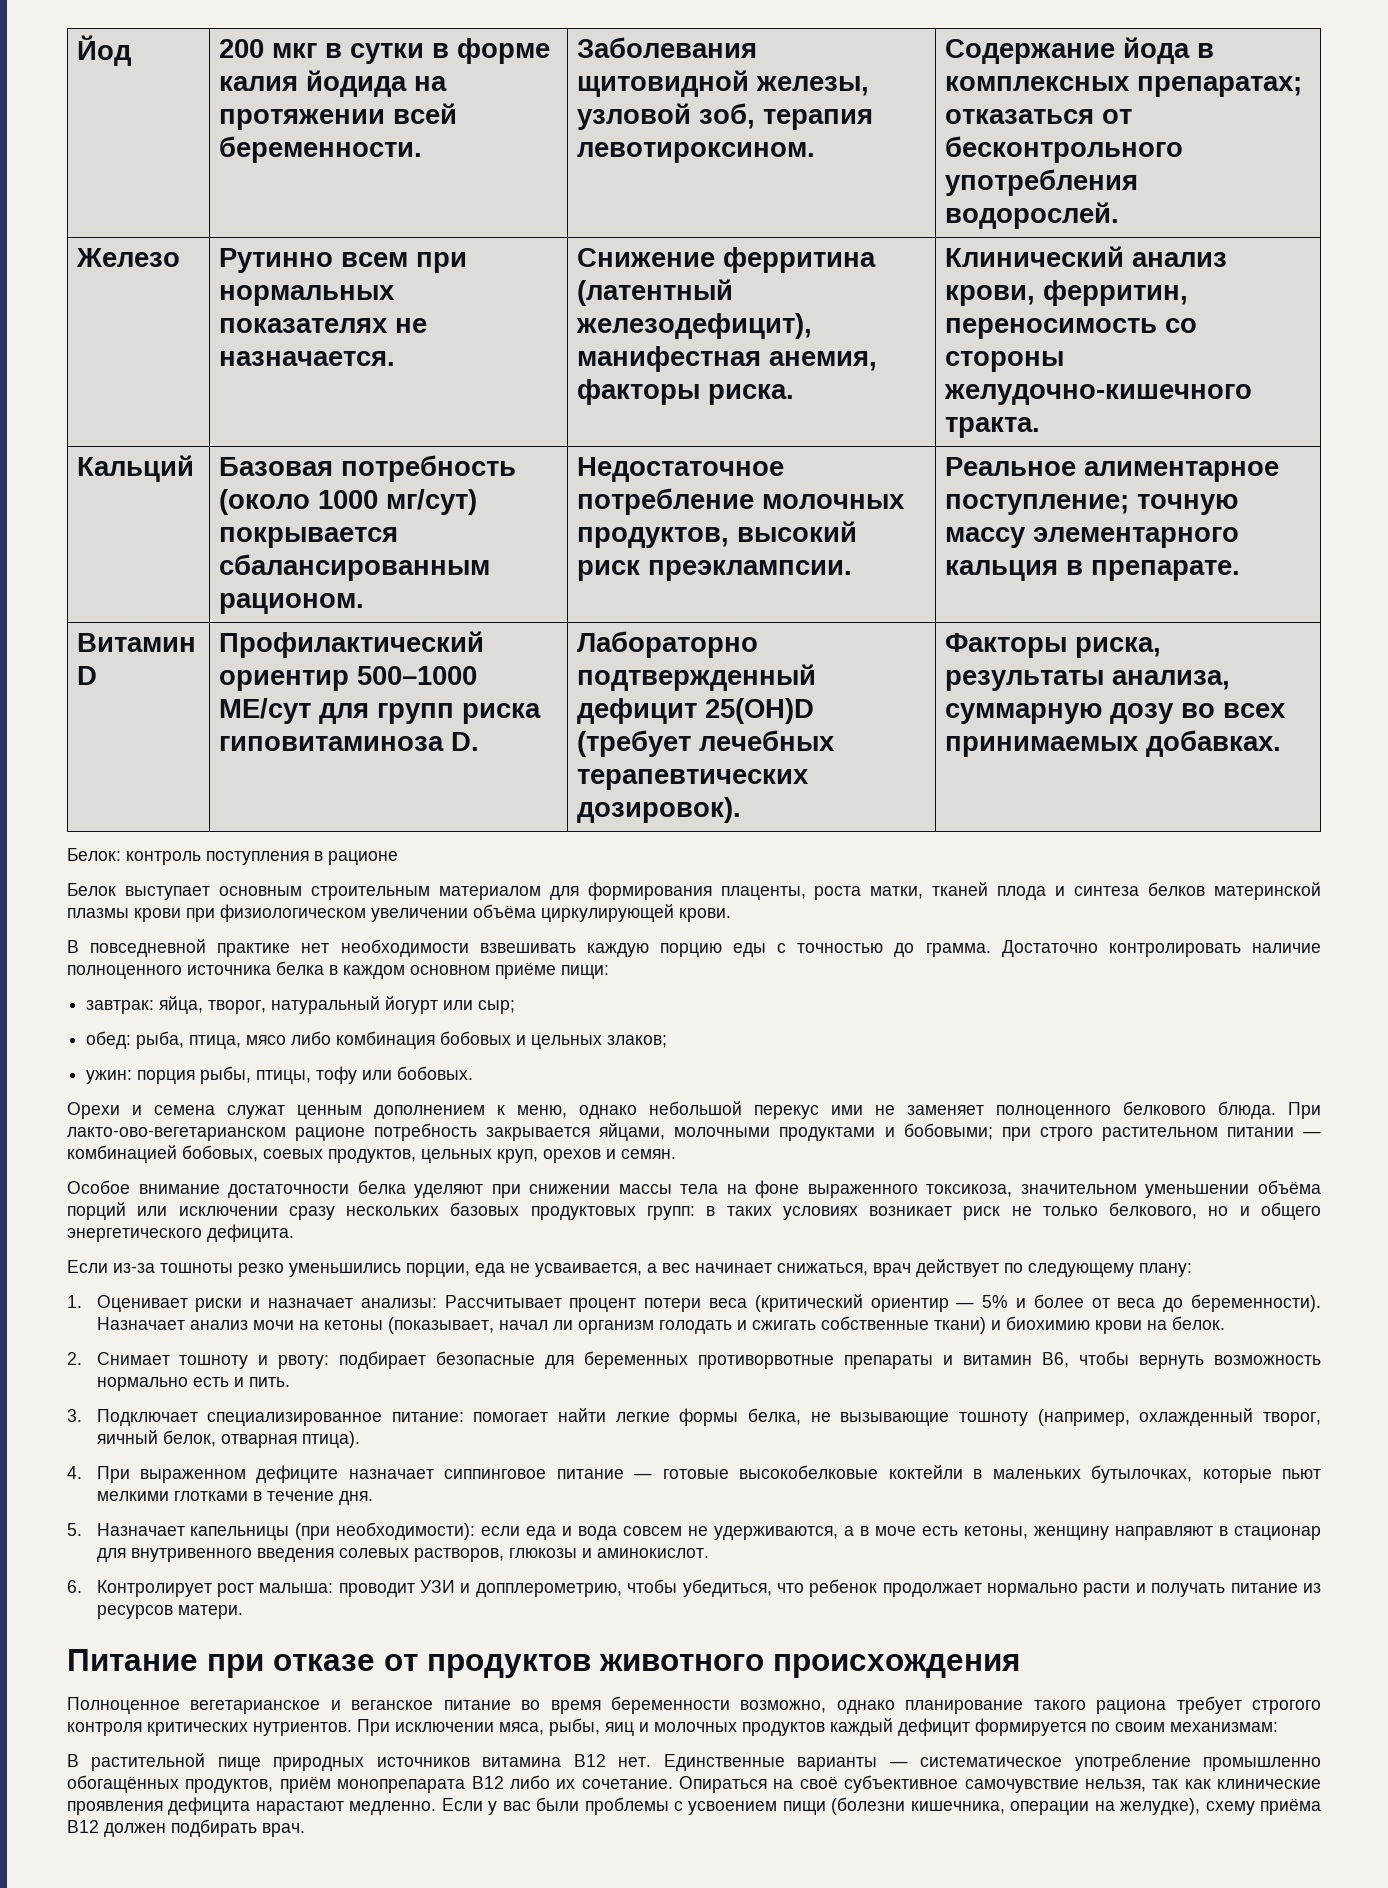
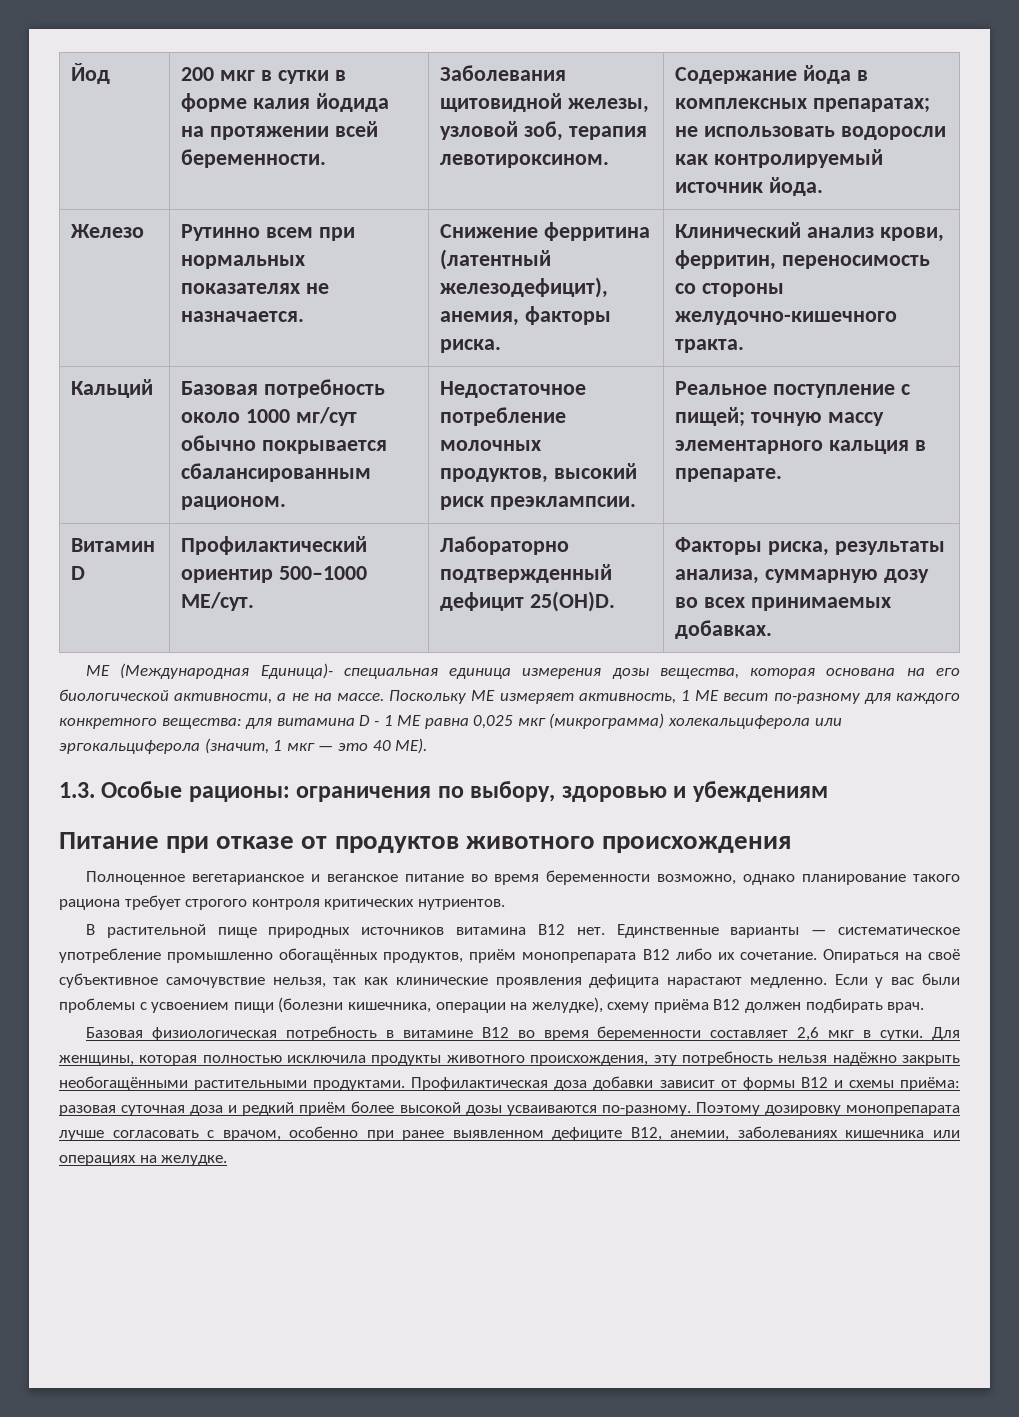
- Йод | 200 мкг в сутки в форме калия йодида на протяжении всей беременности. | Заболевания щитовидной железы, узловой зоб, терапия левотироксином. | Содержание йода в комплексных препаратах; отказаться от бесконтрольного употребления водорослей.
+ Йод | 200 мкг в сутки в форме калия йодида на протяжении всей беременности. | Заболевания щитовидной железы, узловой зоб, терапия левотироксином. | Содержание йода в комплексных препаратах; не использовать водоросли как контролируемый источник йода.
- Железо | Рутинно всем при нормальных показателях не назначается. | Снижение ферритина (латентный железодефицит), манифестная анемия, факторы риска. | Клинический анализ крови, ферритин, переносимость со стороны желудочно-кишечного тракта.
+ Железо | Рутинно всем при нормальных показателях не назначается. | Снижение ферритина (латентный железодефицит), анемия, факторы риска. | Клинический анализ крови, ферритин, переносимость со стороны желудочно-кишечного тракта.
- Кальций | Базовая потребность (около 1000 мг/сут) покрывается сбалансированным рационом. | Недостаточное потребление молочных продуктов, высокий риск преэклампсии. | Реальное алиментарное поступление; точную массу элементарного кальция в препарате.
+ Кальций | Базовая потребность около 1000 мг/сут обычно покрывается сбалансированным рационом. | Недостаточное потребление молочных продуктов, высокий риск преэклампсии. | Реальное поступление с пищей; точную массу элементарного кальция в препарате.
- Витамин D | Профилактический ориентир 500–1000 МЕ/сут для групп риска гиповитаминоза D. | Лабораторно подтвержденный дефицит 25(OH)D (требует лечебных терапевтических дозировок). | Факторы риска, результаты анализа, суммарную дозу во всех принимаемых добавках.
+ Витамин D | Профилактический ориентир 500–1000 МЕ/сут. | Лабораторно подтвержденный дефицит 25(OH)D. | Факторы риска, результаты анализа, суммарную дозу во всех принимаемых добавках.
- Белок: контроль поступления в рационе
- Белок выступает основным строительным материалом для формирования плаценты, роста матки, тканей плода и синтеза белков материнской плазмы крови при физиологическом увеличении объёма циркулирующей крови.
- В повседневной практике нет необходимости взвешивать каждую порцию еды с точностью до грамма. Достаточно контролировать наличие полноценного источника белка в каждом основном приёме пищи:
- завтрак: яйца, творог, натуральный йогурт или сыр;
- обед: рыба, птица, мясо либо комбинация бобовых и цельных злаков;
- ужин: порция рыбы, птицы, тофу или бобовых.
- Орехи и семена служат ценным дополнением к меню, однако небольшой перекус ими не заменяет полноценного белкового блюда. При лакто-ово-вегетарианском рационе потребность закрывается яйцами, молочными продуктами и бобовыми; при строго растительном питании — комбинацией бобовых, соевых продуктов, цельных круп, орехов и семян.
- Особое внимание достаточности белка уделяют при снижении массы тела на фоне выраженного токсикоза, значительном уменьшении объёма порций или исключении сразу нескольких базовых продуктовых групп: в таких условиях возникает риск не только белкового, но и общего энергетического дефицита.
- Если из-за тошноты резко уменьшились порции, еда не усваивается, а вес начинает снижаться, врач действует по следующему плану:
- 1. Оценивает риски и назначает анализы: Рассчитывает процент потери веса (критический ориентир — 5% и более от веса до беременности). Назначает анализ мочи на кетоны (показывает, начал ли организм голодать и сжигать собственные ткани) и биохимию крови на белок.
- 2. Снимает тошноту и рвоту: подбирает безопасные для беременных противорвотные препараты и витамин B6, чтобы вернуть возможность нормально есть и пить.
- 3. Подключает специализированное питание: помогает найти легкие формы белка, не вызывающие тошноту (например, охлажденный творог, яичный белок, отварная птица).
- 4. При выраженном дефиците назначает сиппинговое питание — готовые высокобелковые коктейли в маленьких бутылочках, которые пьют мелкими глотками в течение дня.
- 5. Назначает капельницы (при необходимости): если еда и вода совсем не удерживаются, а в моче есть кетоны, женщину направляют в стационар для внутривенного введения солевых растворов, глюкозы и аминокислот.
- 6. Контролирует рост малыша: проводит УЗИ и допплерометрию, чтобы убедиться, что ребенок продолжает нормально расти и получать питание из ресурсов матери.
+ МЕ (Международная Единица)- специальная единица измерения дозы вещества, которая основана на его биологической активности, а не на массе. Поскольку МЕ измеряет активность, 1 МЕ весит по-разному для каждого конкретного вещества: для витамина D - 1 МЕ равна 0,025 мкг (микрограмма) холекальциферола или эргокальциферола (значит, 1 мкг — это 40 МЕ).
+ 1.3. Особые рационы: ограничения по выбору, здоровью и убеждениям
- При исключении мяса, рыбы, яиц и молочных продуктов каждый дефицит формируется по своим механизмам:
+ Базовая физиологическая потребность в витамине B12 во время беременности составляет 2,6 мкг в сутки. Для женщины, которая полностью исключила продукты животного происхождения, эту потребность нельзя надёжно закрыть необогащёнными растительными продуктами. Профилактическая доза добавки зависит от формы B12 и схемы приёма: разовая суточная доза и редкий приём более высокой дозы усваиваются по-разному. Поэтому дозировку монопрепарата лучше согласовать с врачом, особенно при ранее выявленном дефиците B12, анемии, заболеваниях кишечника или операциях на желудке.

